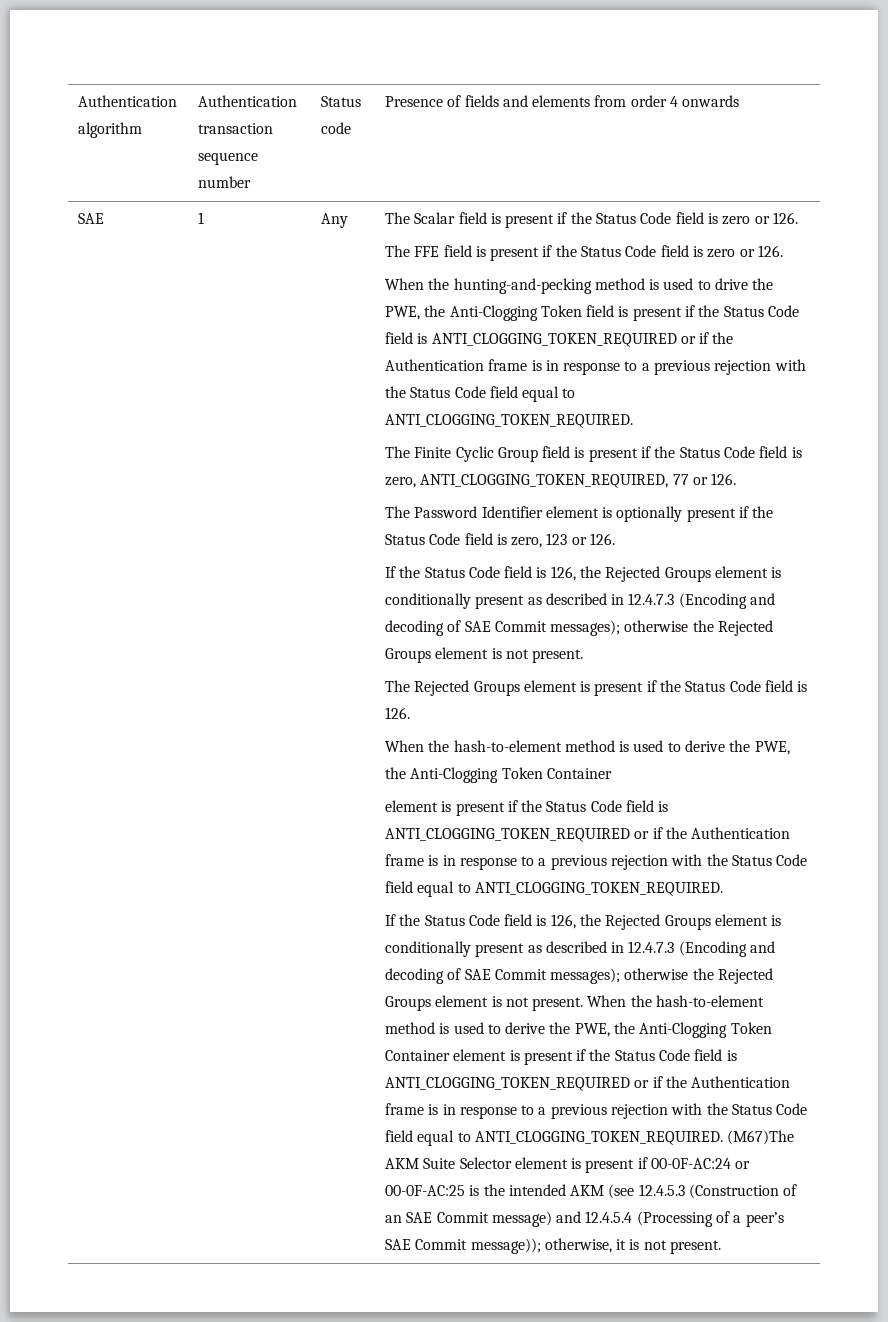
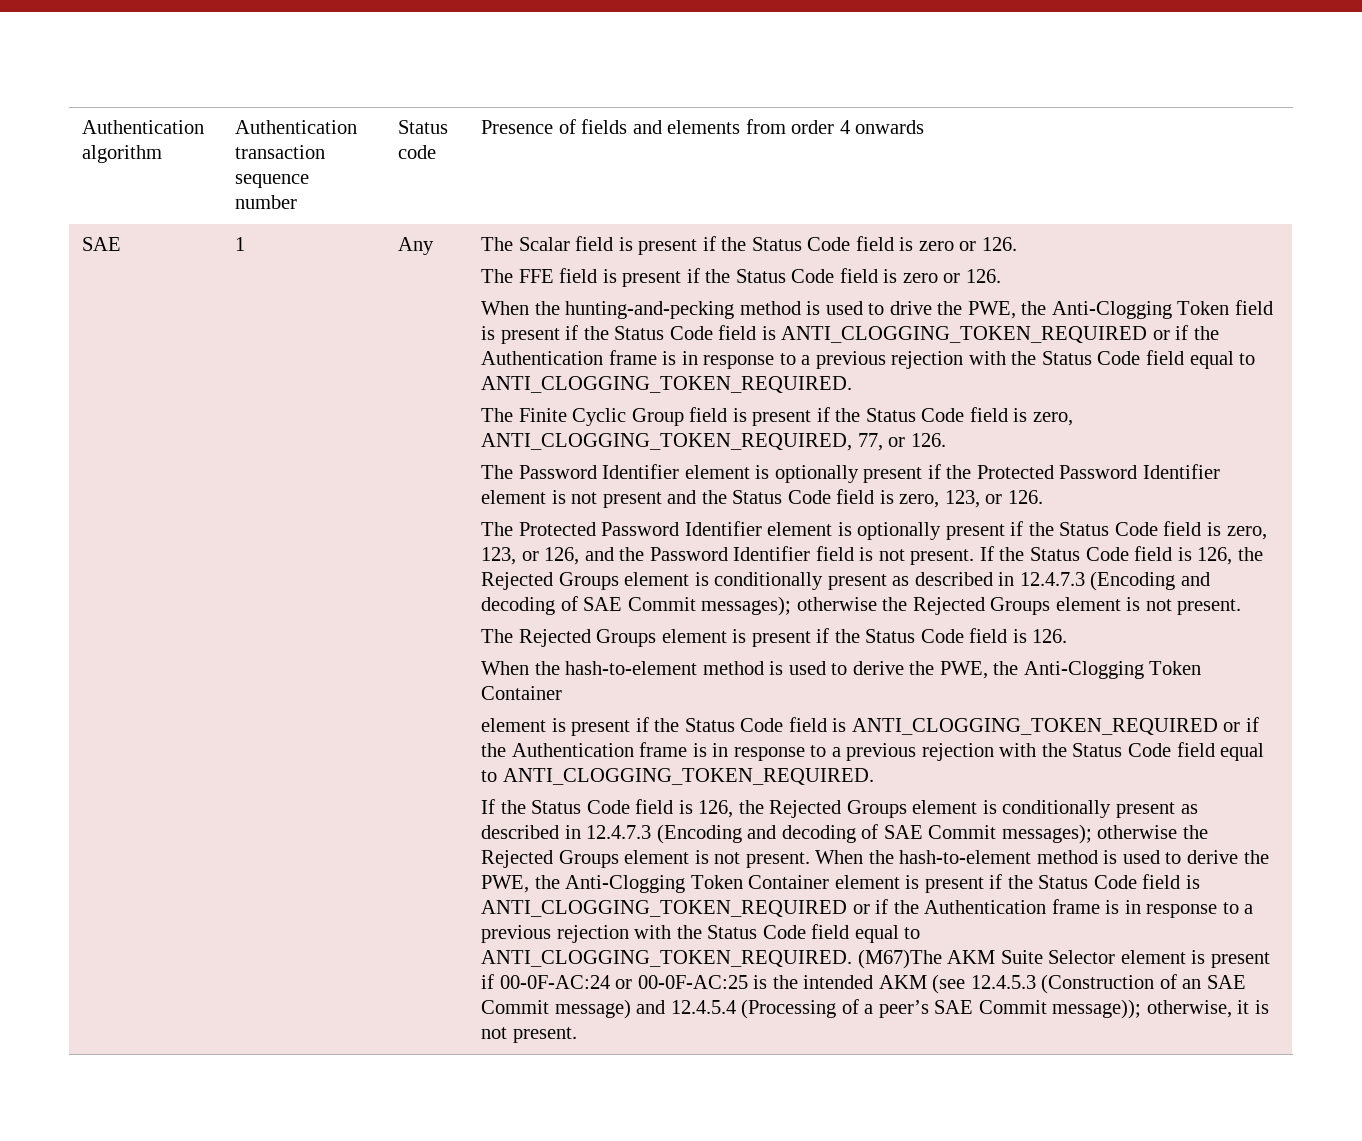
- The Finite Cyclic Group field is present if the Status Code field is zero, ANTI_CLOGGING_TOKEN_REQUIRED, 77 or 126.
+ The Finite Cyclic Group field is present if the Status Code field is zero, ANTI_CLOGGING_TOKEN_REQUIRED, 77, or 126.
- The Password Identifier element is optionally present if the Status Code field is zero, 123 or 126.
- If the Status Code field is 126, the Rejected Groups element is conditionally present as described in 12.4.7.3 (Encoding and decoding of SAE Commit messages); otherwise the Rejected Groups element is not present.
+ The Password Identifier element is optionally present if the Protected Password Identifier element is not present and the Status Code field is zero, 123, or 126.
+ The Protected Password Identifier element is optionally present if the Status Code field is zero, 123, or 126, and the Password Identifier field is not present. If the Status Code field is 126, the Rejected Groups element is conditionally present as described in 12.4.7.3 (Encoding and decoding of SAE Commit messages); otherwise the Rejected Groups element is not present.

